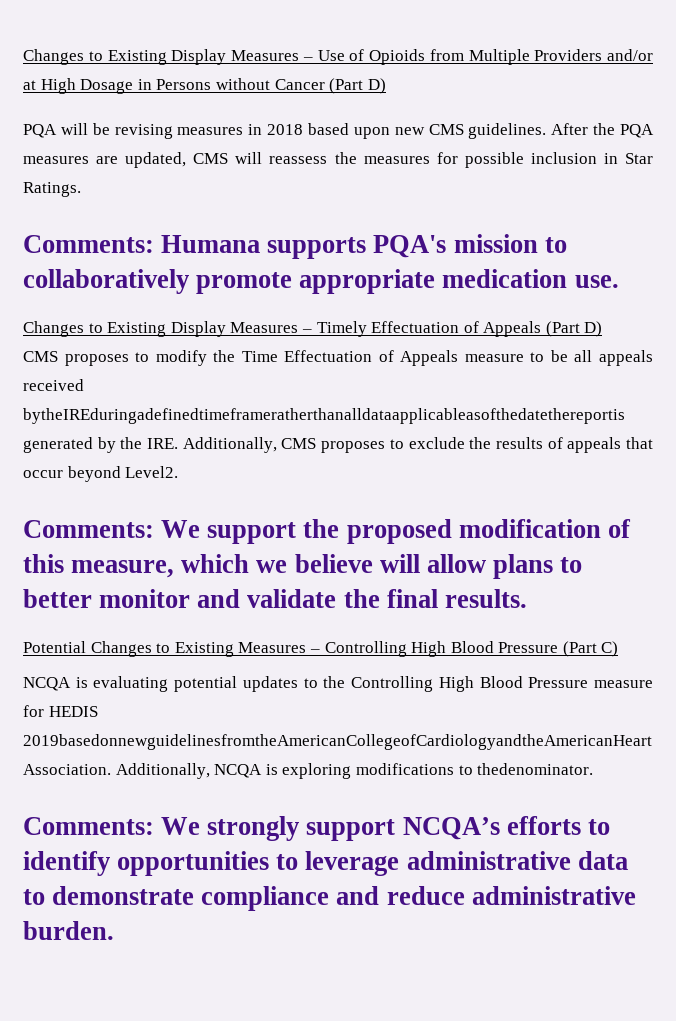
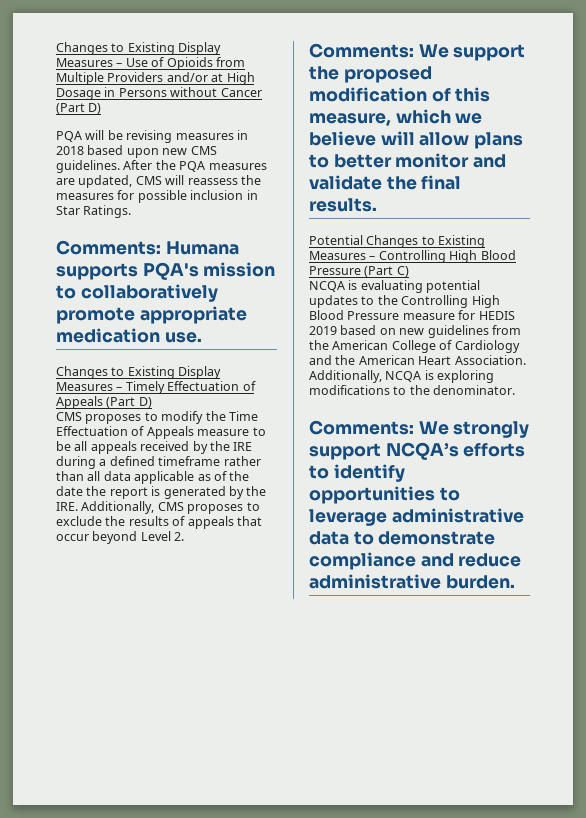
- CMS proposes to modify the Time Effectuation of Appeals measure to be all appeals received bytheIREduringadefinedtimeframeratherthanalldataapplicableasofthedatethereportis generated by the IRE. Additionally, CMS proposes to exclude the results of appeals that occur beyond Level2.
+ CMS proposes to modify the Time Effectuation of Appeals measure to be all appeals received by the IRE during a defined timeframe rather than all data applicable as of the date the report is generated by the IRE. Additionally, CMS proposes to exclude the results of appeals that occur beyond Level 2.
- NCQA is evaluating potential updates to the Controlling High Blood Pressure measure for HEDIS 2019basedonnewguidelinesfromtheAmericanCollegeofCardiologyandtheAmericanHeart Association.
+ NCQA is evaluating potential updates to the Controlling High Blood Pressure measure for HEDIS 2019 based on new guidelines from the American College of Cardiology and the American Heart Association.
- Additionally, NCQA is exploring modifications to thedenominator.
+ Additionally, NCQA is exploring modifications to the denominator.

